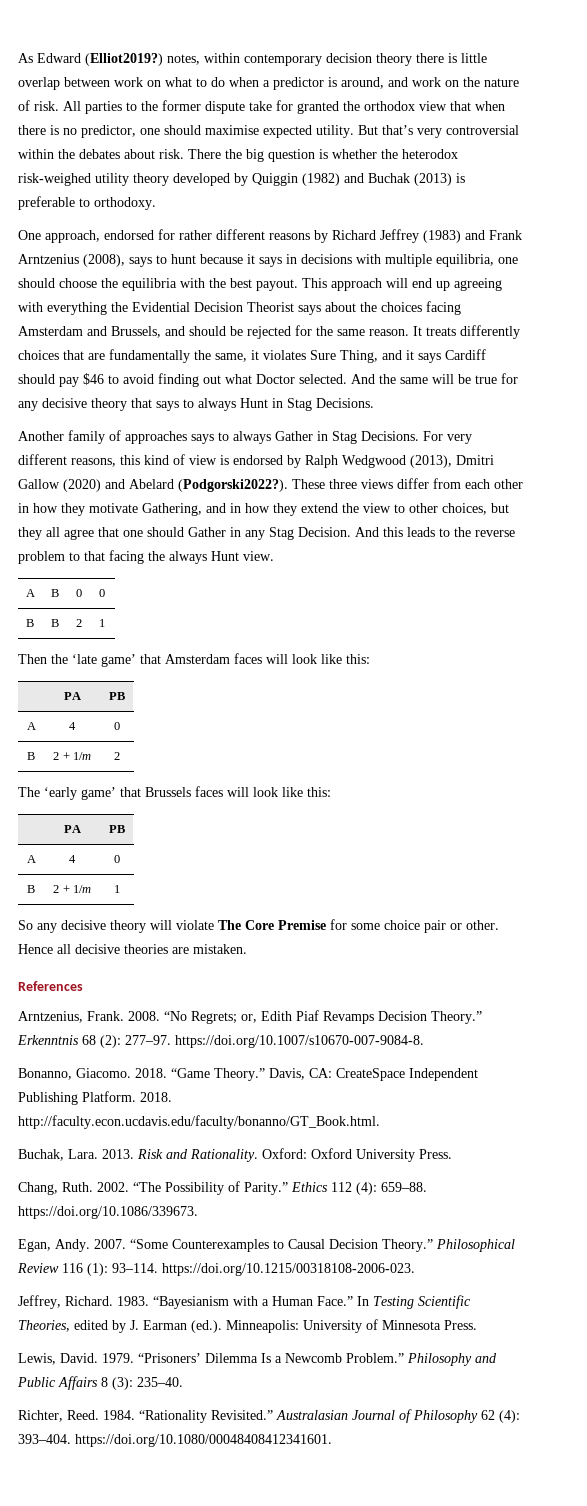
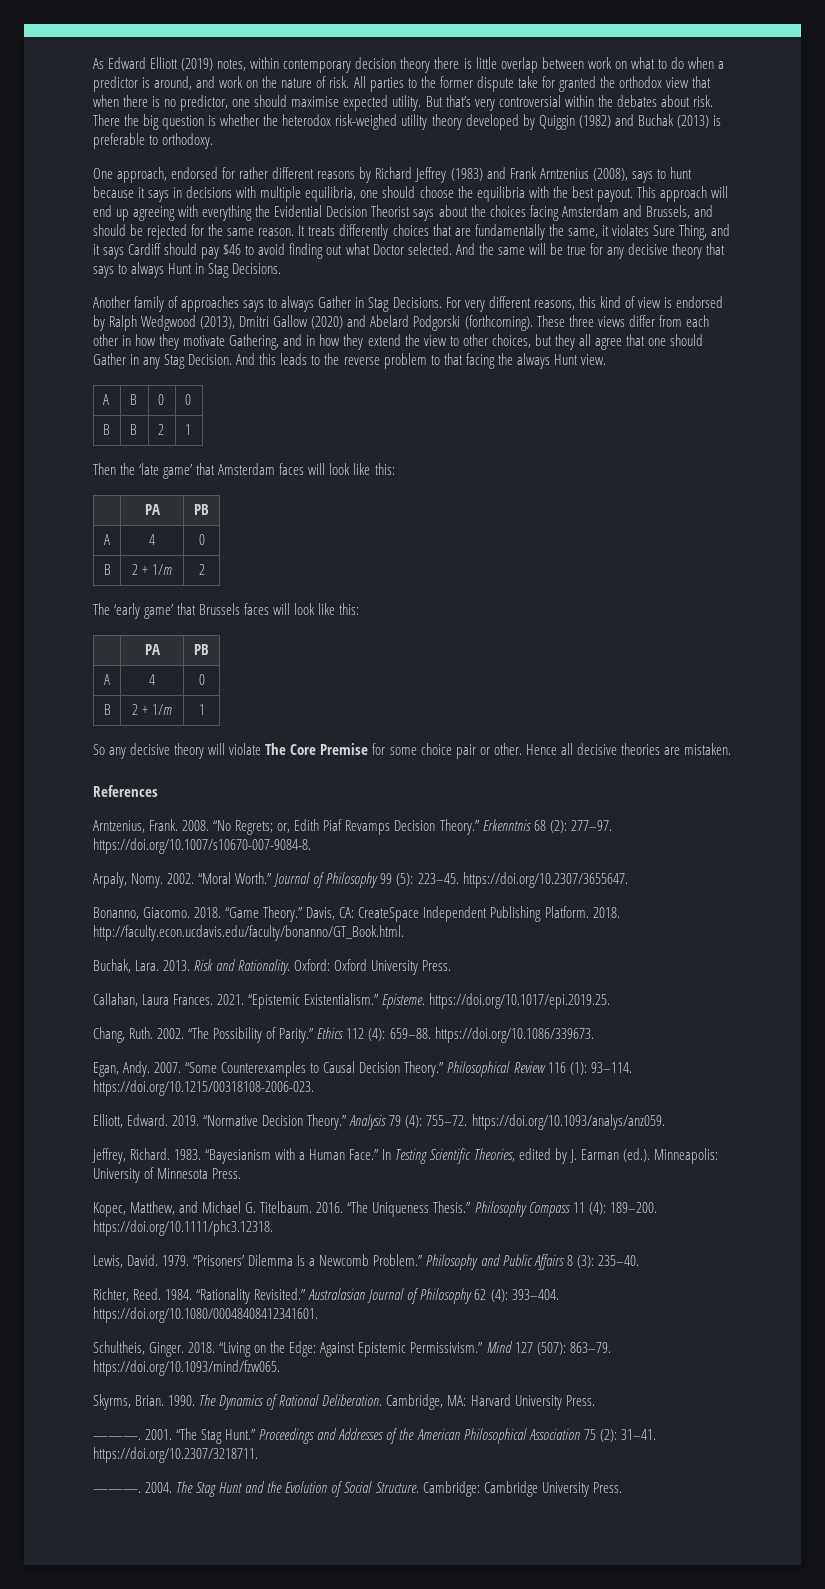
- As Edward (Elliot2019?) notes, within contemporary decision theory there is little overlap between work on what to do when a predictor is around, and work on the nature of risk.
+ As Edward Elliott (2019) notes, within contemporary decision theory there is little overlap between work on what to do when a predictor is around, and work on the nature of risk.
- For very different reasons, this kind of view is endorsed by Ralph Wedgwood (2013), Dmitri Gallow (2020) and Abelard (Podgorski2022?).
+ For very different reasons, this kind of view is endorsed by Ralph Wedgwood (2013), Dmitri Gallow (2020) and Abelard Podgorski (forthcoming).
+ Arpaly, Nomy. 2002. “Moral Worth.” Journal of Philosophy 99 (5): 223–45. https://doi.org/10.2307/3655647.
+ Callahan, Laura Frances. 2021. “Epistemic Existentialism.” Episteme. https://doi.org/10.1017/epi.2019.25.
+ Elliott, Edward. 2019. “Normative Decision Theory.” Analysis 79 (4): 755–72. https://doi.org/10.1093/analys/anz059.
+ Kopec, Matthew, and Michael G. Titelbaum. 2016. “The Uniqueness Thesis.” Philosophy Compass 11 (4): 189–200. https://doi.org/10.1111/phc3.12318.
+ Schultheis, Ginger. 2018. “Living on the Edge: Against Epistemic Permissivism.” Mind 127 (507): 863–79. https://doi.org/10.1093/mind/fzw065.
+ Skyrms, Brian. 1990. The Dynamics of Rational Deliberation. Cambridge, MA: Harvard University Press.
+ ———. 2001. “The Stag Hunt.” Proceedings and Addresses of the American Philosophical Association 75 (2): 31–41. https://doi.org/10.2307/3218711.
+ ———. 2004. The Stag Hunt and the Evolution of Social Structure. Cambridge: Cambridge University Press.

